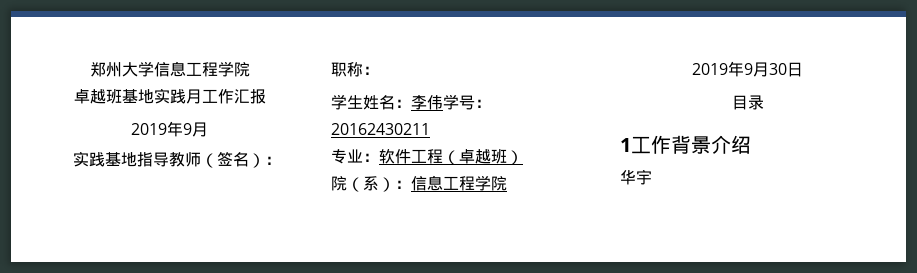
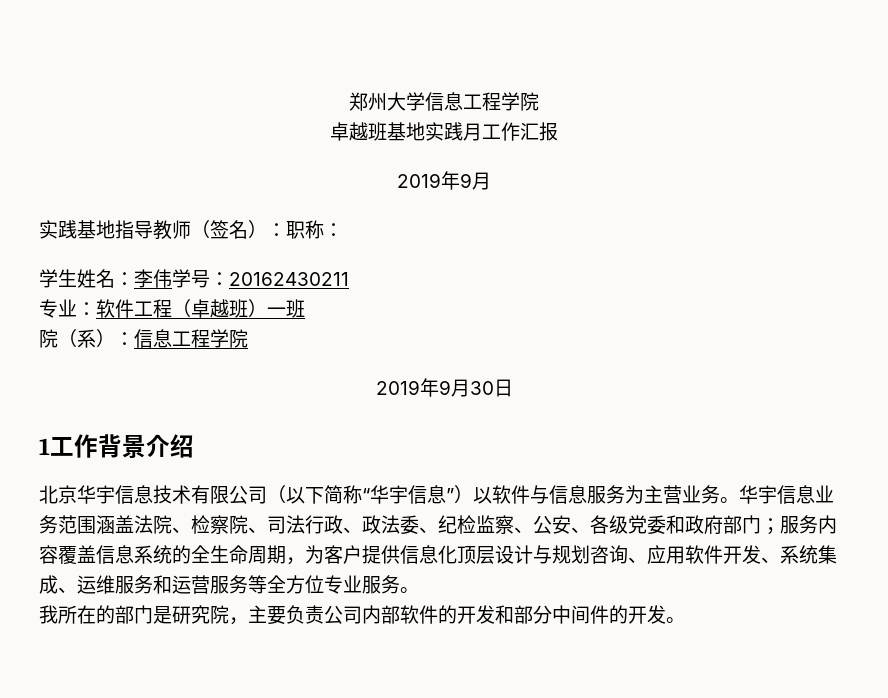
- 专业：软件工程（卓越班）
+ 专业：软件工程（卓越班）一班
- 目录
- 华宇
+ 北京华宇信息技术有限公司（以下简称“华宇信息”）以软件与信息服务为主营业务。华宇信息业务范围涵盖法院、检察院、司法行政、政法委、纪检监察、公安、各级党委和政府部门；服务内容覆盖信息系统的全生命周期，为客户提供信息化顶层设计与规划咨询、应用软件开发、系统集成、运维服务和运营服务等全方位专业服务。
+ 我所在的部门是研究院，主要负责公司内部软件的开发和部分中间件的开发。

